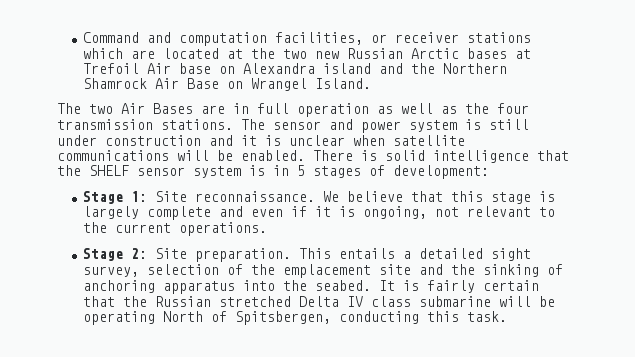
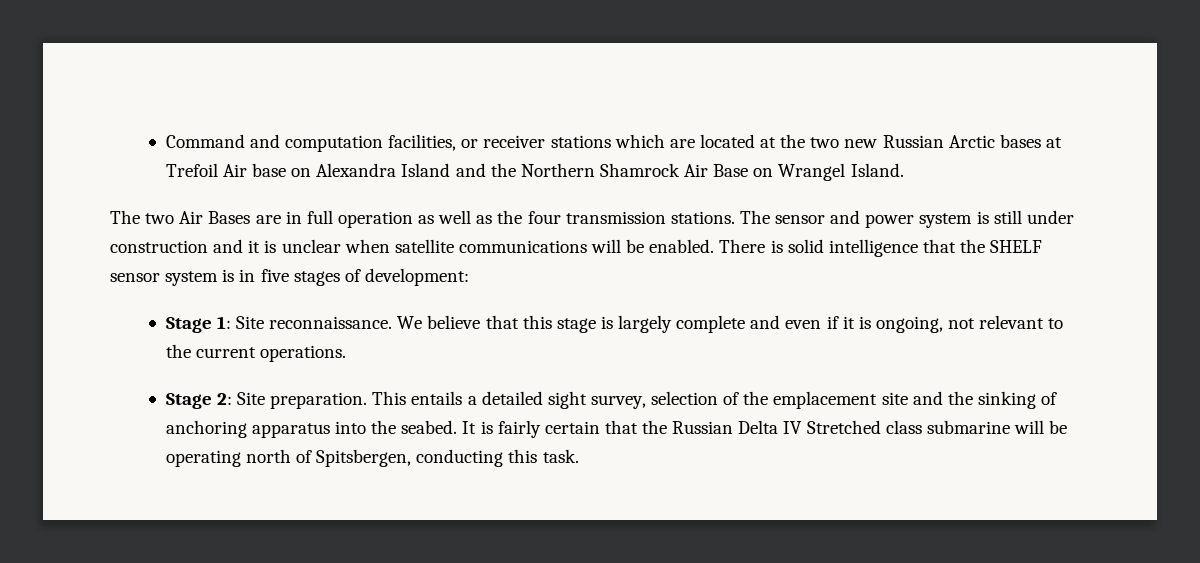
- Command and computation facilities, or receiver stations which are located at the two new Russian Arctic bases at Trefoil Air base on Alexandra island and the Northern Shamrock Air Base on Wrangel Island.
+ Command and computation facilities, or receiver stations which are located at the two new Russian Arctic bases at Trefoil Air base on Alexandra Island and the Northern Shamrock Air Base on Wrangel Island.
- There is solid intelligence that the SHELF sensor system is in 5 stages of development:
+ There is solid intelligence that the SHELF sensor system is in five stages of development:
- It is fairly certain that the Russian stretched Delta IV class submarine will be operating North of Spitsbergen, conducting this task.
+ It is fairly certain that the Russian Delta IV Stretched class submarine will be operating north of Spitsbergen, conducting this task.

